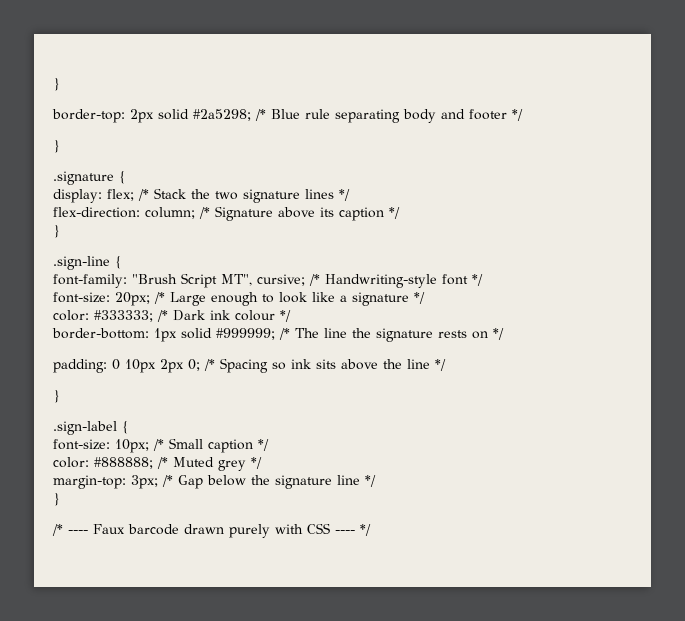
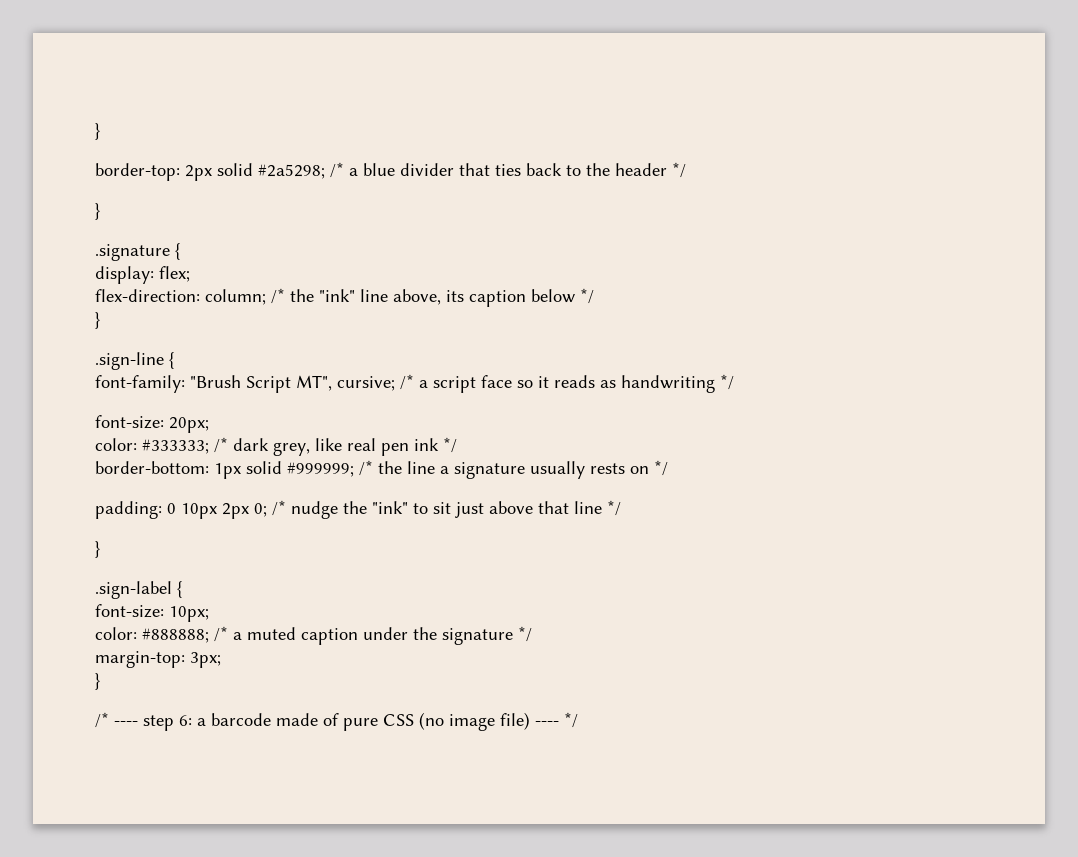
- border-top: 2px solid #2a5298; /* Blue rule separating body and footer */
+ border-top: 2px solid #2a5298; /* a blue divider that ties back to the header */
- display: flex; /* Stack the two signature lines */
+ display: flex;
- flex-direction: column; /* Signature above its caption */
+ flex-direction: column; /* the "ink" line above, its caption below */
- font-family: "Brush Script MT", cursive; /* Handwriting-style font */
- font-size: 20px; /* Large enough to look like a signature */
- color: #333333; /* Dark ink colour */
+ font-family: "Brush Script MT", cursive; /* a script face so it reads as handwriting */
+ font-size: 20px;
+ color: #333333; /* dark grey, like real pen ink */
- border-bottom: 1px solid #999999; /* The line the signature rests on */
+ border-bottom: 1px solid #999999; /* the line a signature usually rests on */
- padding: 0 10px 2px 0; /* Spacing so ink sits above the line */
+ padding: 0 10px 2px 0; /* nudge the "ink" to sit just above that line */
- font-size: 10px; /* Small caption */
+ font-size: 10px;
- color: #888888; /* Muted grey */
- margin-top: 3px; /* Gap below the signature line */
+ color: #888888; /* a muted caption under the signature */
+ margin-top: 3px;
  }
- /* ---- Faux barcode drawn purely with CSS ---- */
+ /* ---- step 6: a barcode made of pure CSS (no image file) ---- */

